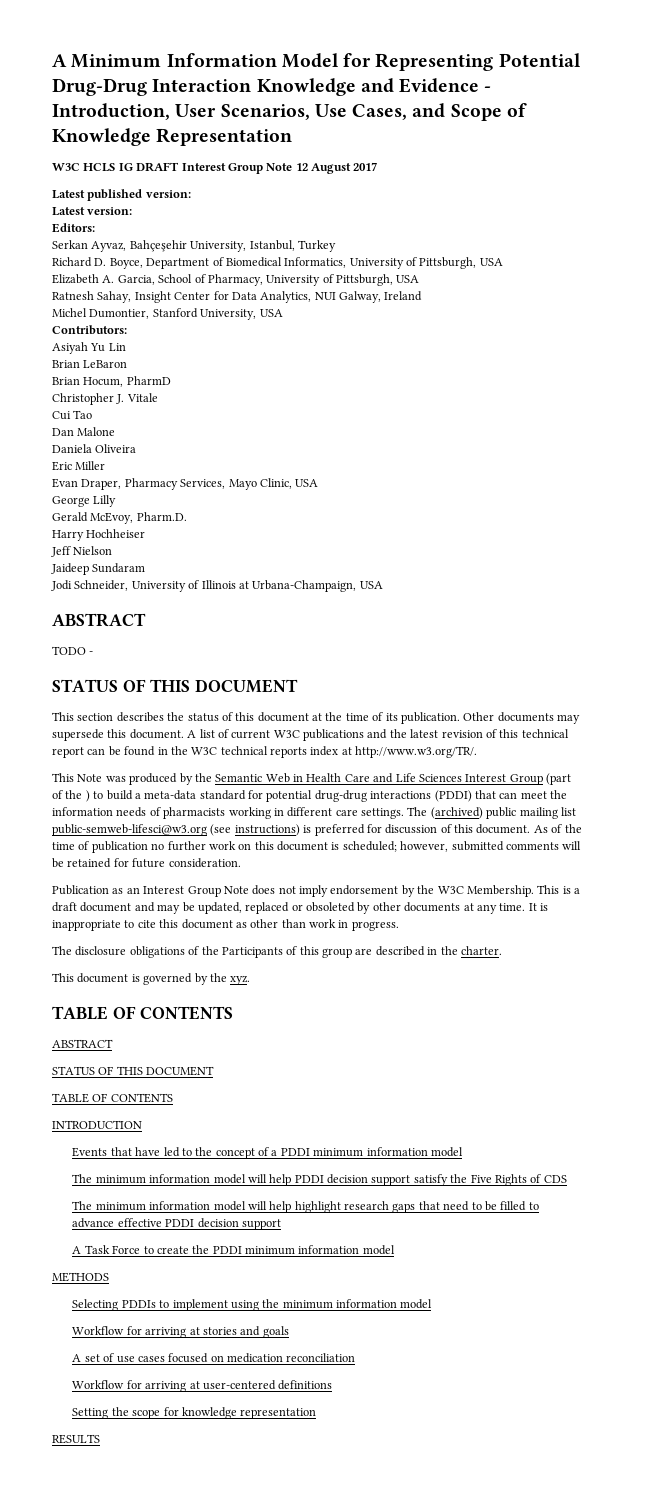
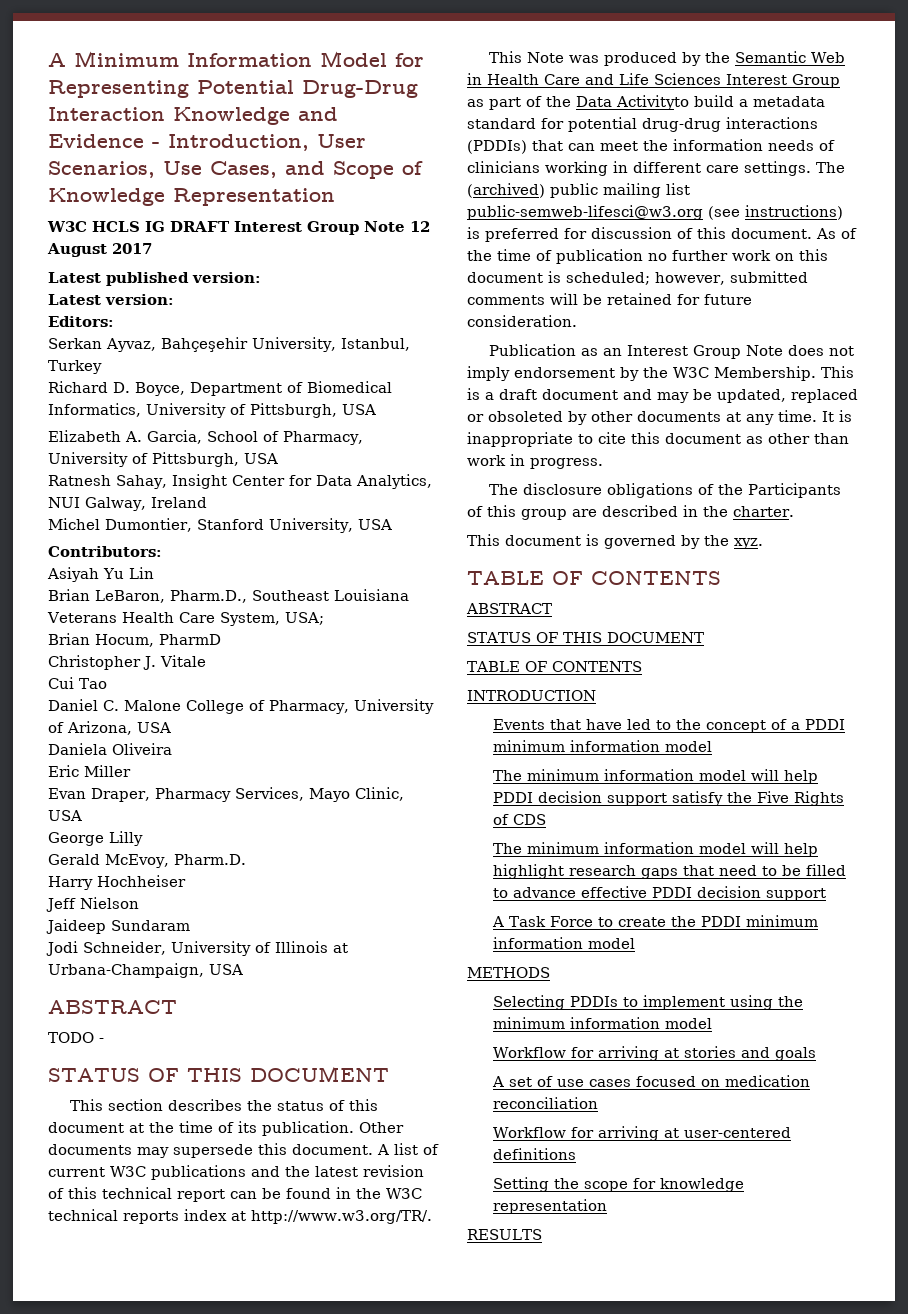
- Brian LeBaron
+ Brian LeBaron, Pharm.D., Southeast Louisiana Veterans Health Care System, USA;
- Dan Malone
+ Daniel C. Malone College of Pharmacy, University of Arizona, USA
- This Note was produced by the Semantic Web in Health Care and Life Sciences Interest Group (part of the ) to build a meta-data standard for potential drug-drug interactions (PDDI) that can meet the information needs of pharmacists working in different care settings.
+ This Note was produced by the Semantic Web in Health Care and Life Sciences Interest Group as part of the Data Activityto build a metadata standard for potential drug-drug interactions (PDDIs) that can meet the information needs of clinicians working in different care settings.

